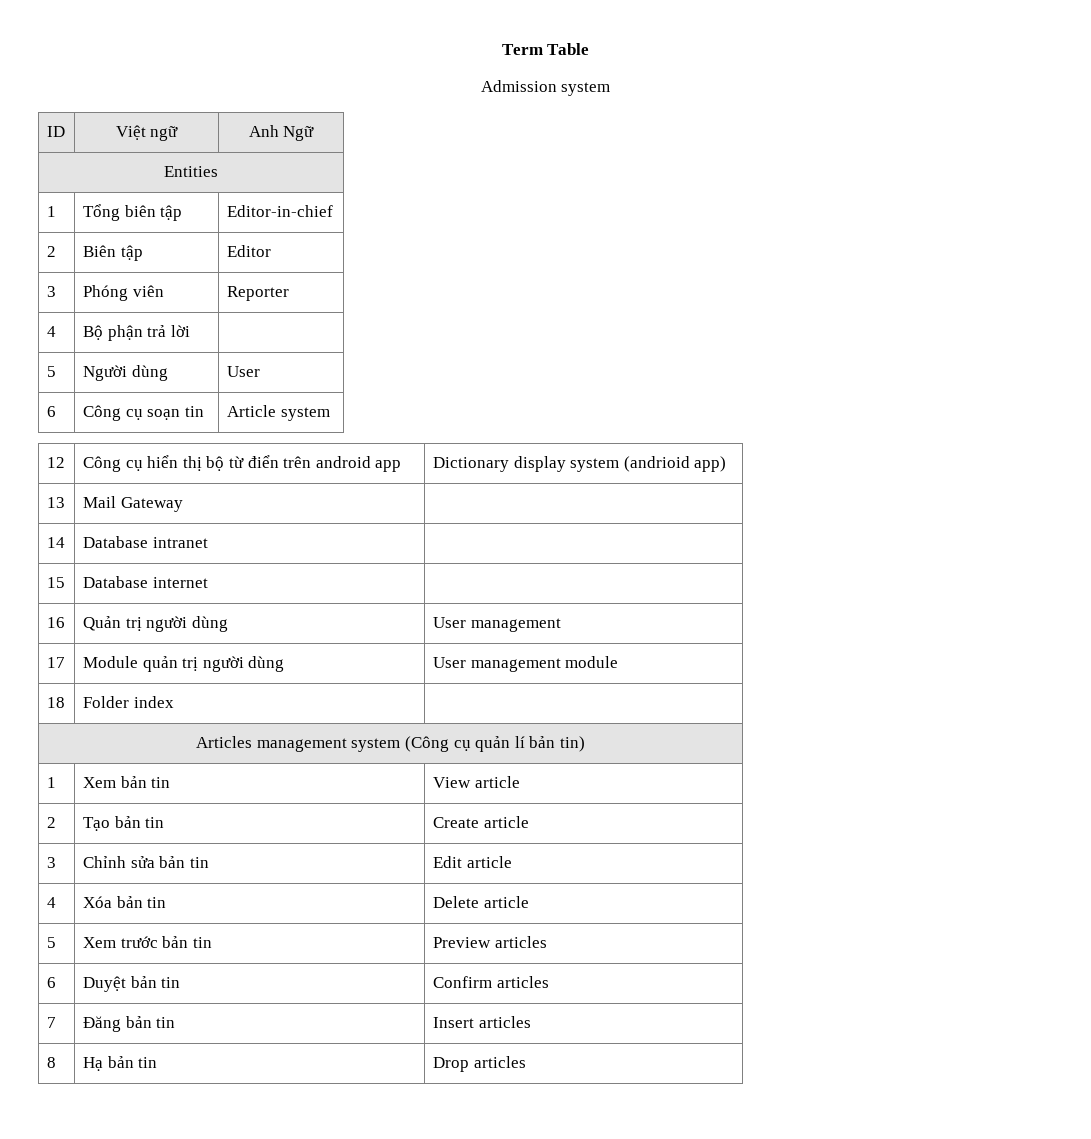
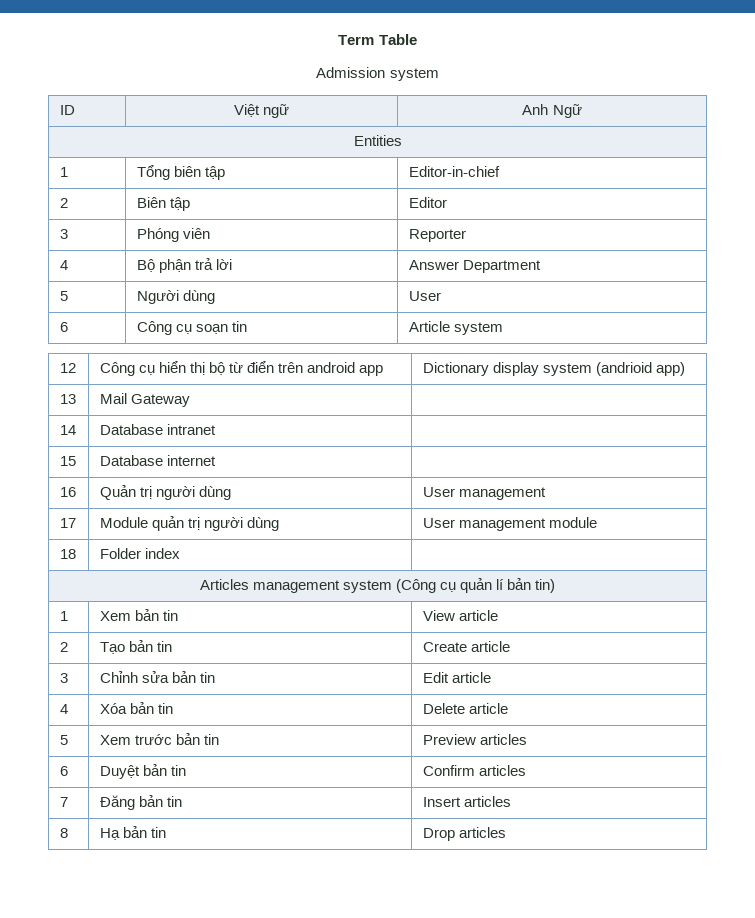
- 4 | Bộ phận trả lời |
+ 4 | Bộ phận trả lời | Answer Department

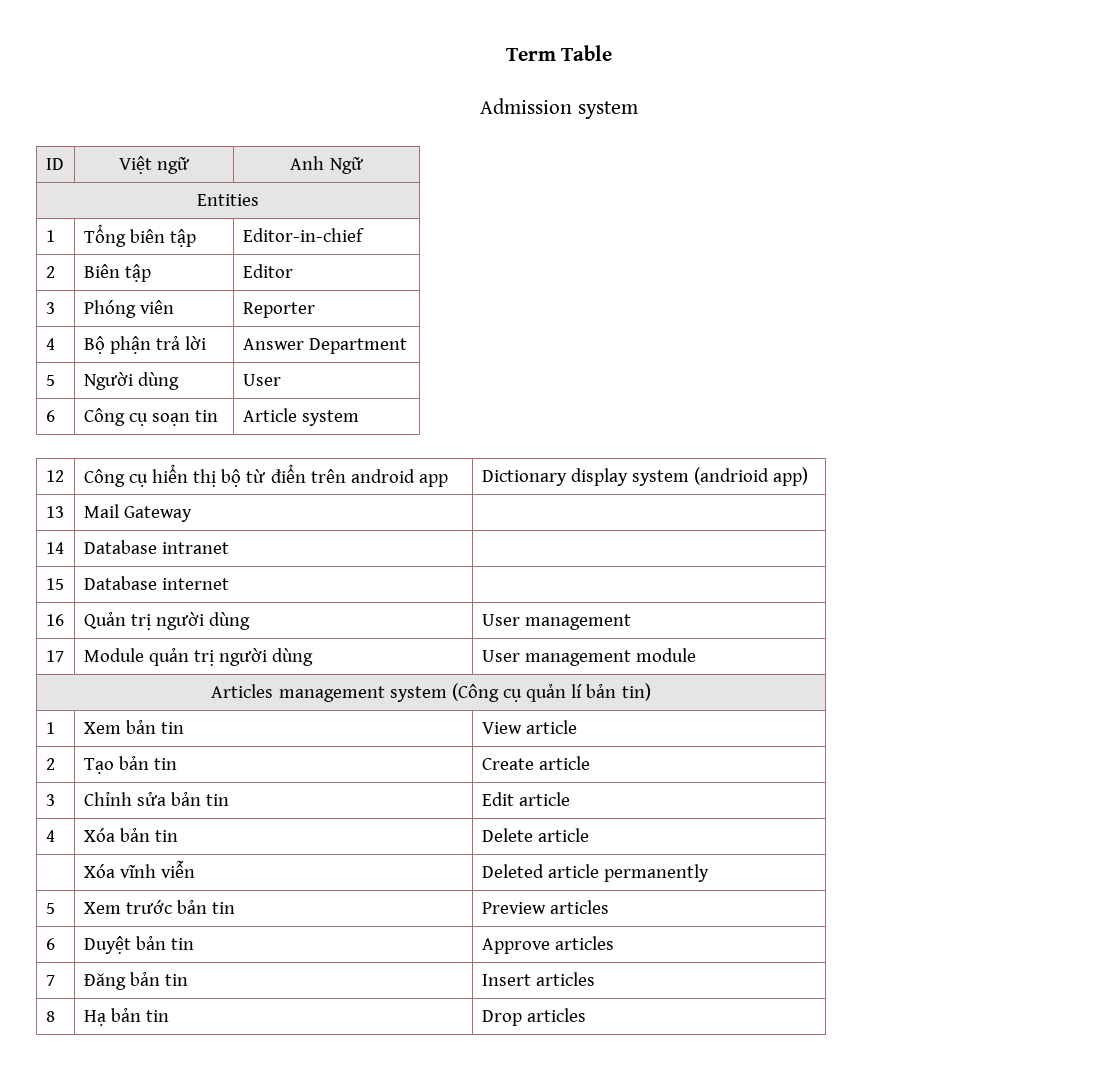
- 18 | Folder index |
+ | Xóa vĩnh viễn | Deleted article permanently
- 6 | Duyệt bản tin | Confirm articles
+ 6 | Duyệt bản tin | Approve articles

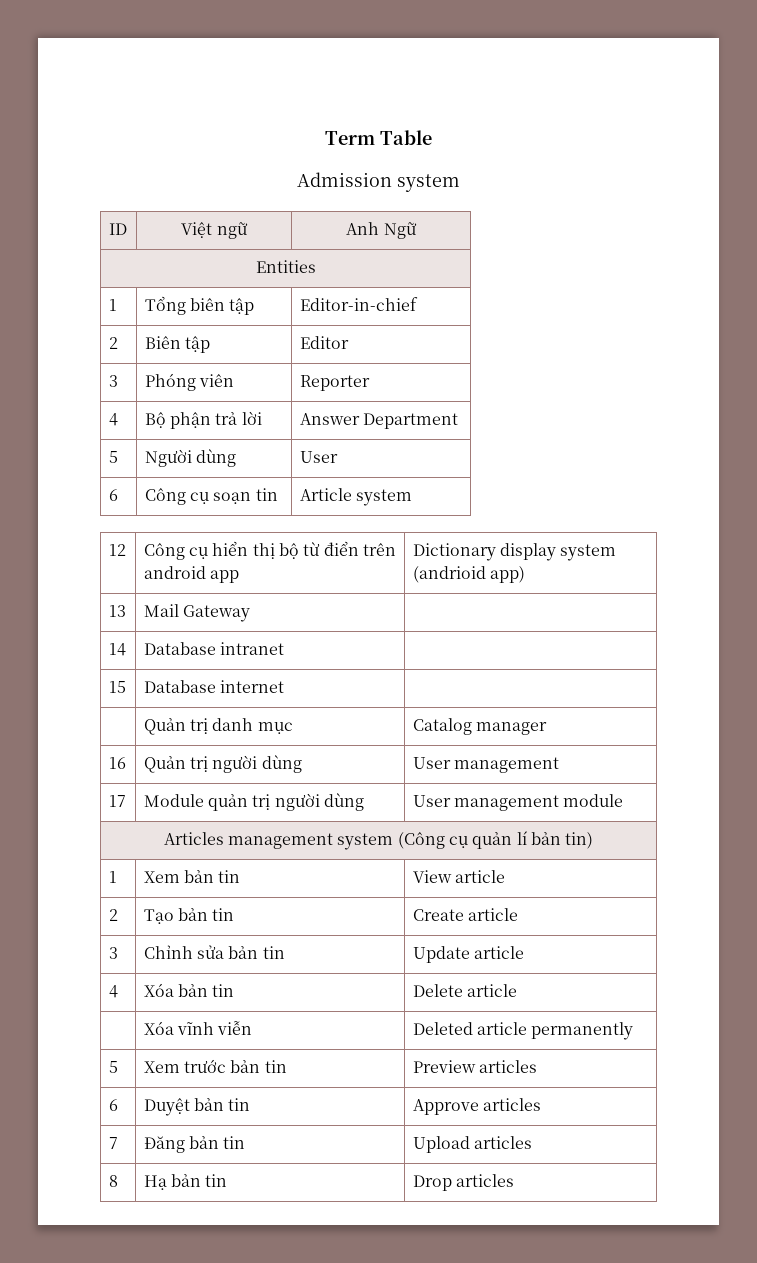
+ | Quản trị danh mục | Catalog manager
- 3 | Chỉnh sửa bản tin | Edit article
+ 3 | Chỉnh sửa bản tin | Update article
- 7 | Đăng bản tin | Insert articles
+ 7 | Đăng bản tin | Upload articles

